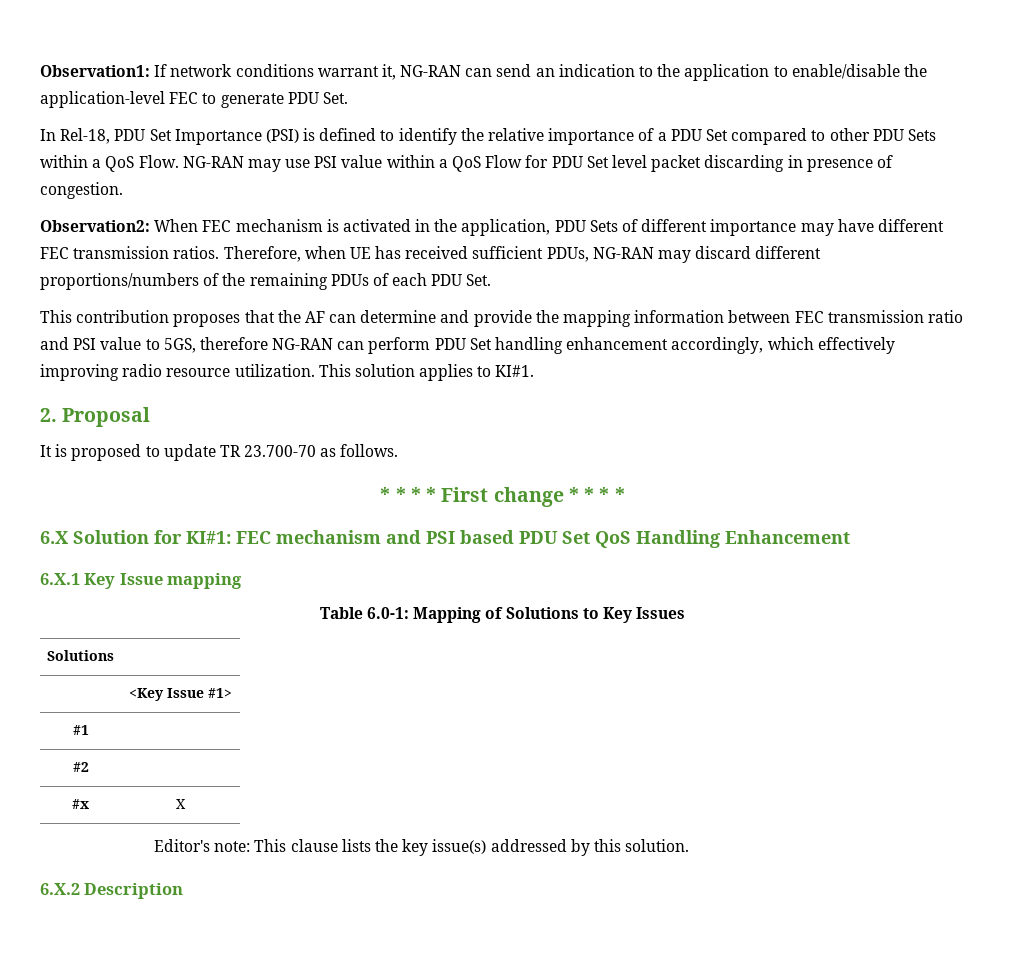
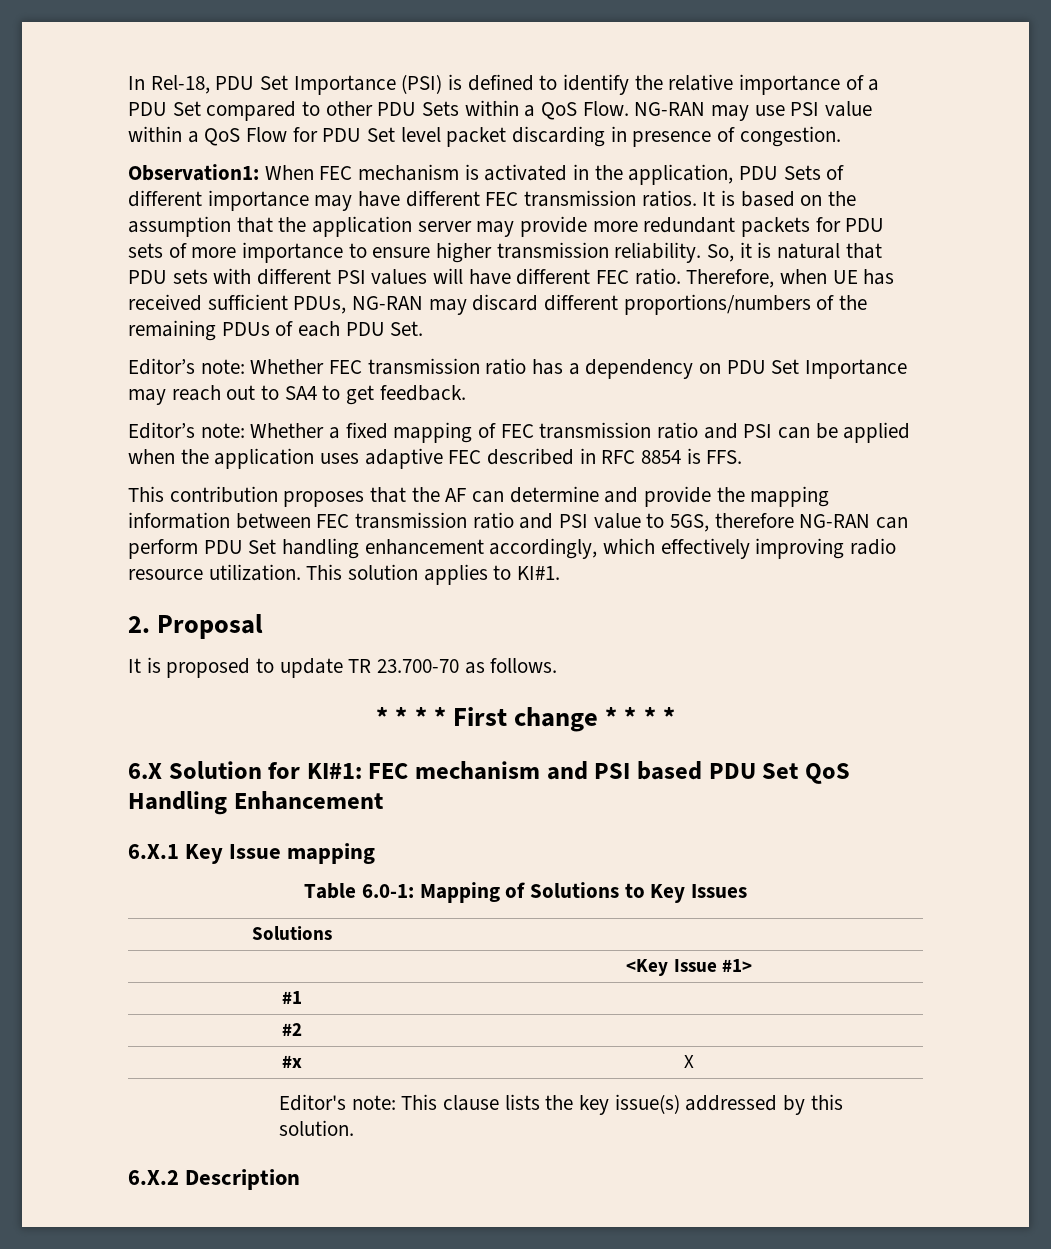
- Observation1: If network conditions warrant it, NG-RAN can send an indication to the application to enable/disable the application-level FEC to generate PDU Set.
- Observation2: When FEC mechanism is activated in the application, PDU Sets of different importance may have different FEC transmission ratios.
+ Observation1: When FEC mechanism is activated in the application, PDU Sets of different importance may have different FEC transmission ratios.
+ It is based on the assumption that the application server may provide more redundant packets for PDU sets of more importance to ensure higher transmission reliability. So, it is natural that PDU sets with different PSI values will have different FEC ratio.
+ Editor’s note: Whether FEC transmission ratio has a dependency on PDU Set Importance may reach out to SA4 to get feedback.
+ Editor’s note: Whether a fixed mapping of FEC transmission ratio and PSI can be applied when the application uses adaptive FEC described in RFC 8854 is FFS.

